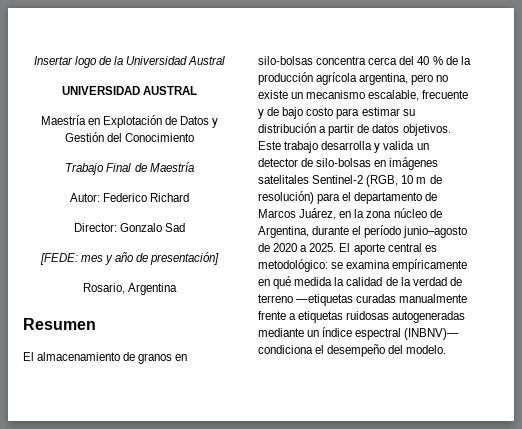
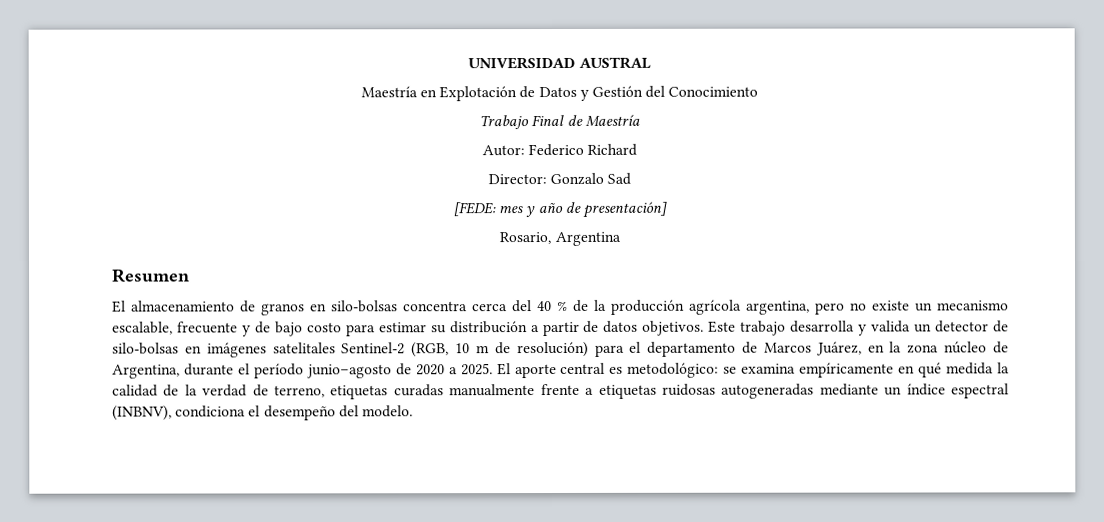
- Insertar logo de la Universidad Austral
- El aporte central es metodológico: se examina empíricamente en qué medida la calidad de la verdad de terreno —etiquetas curadas manualmente frente a etiquetas ruidosas autogeneradas mediante un índice espectral (INBNV)— condiciona el desempeño del modelo.
+ El aporte central es metodológico: se examina empíricamente en qué medida la calidad de la verdad de terreno, etiquetas curadas manualmente frente a etiquetas ruidosas autogeneradas mediante un índice espectral (INBNV), condiciona el desempeño del modelo.

